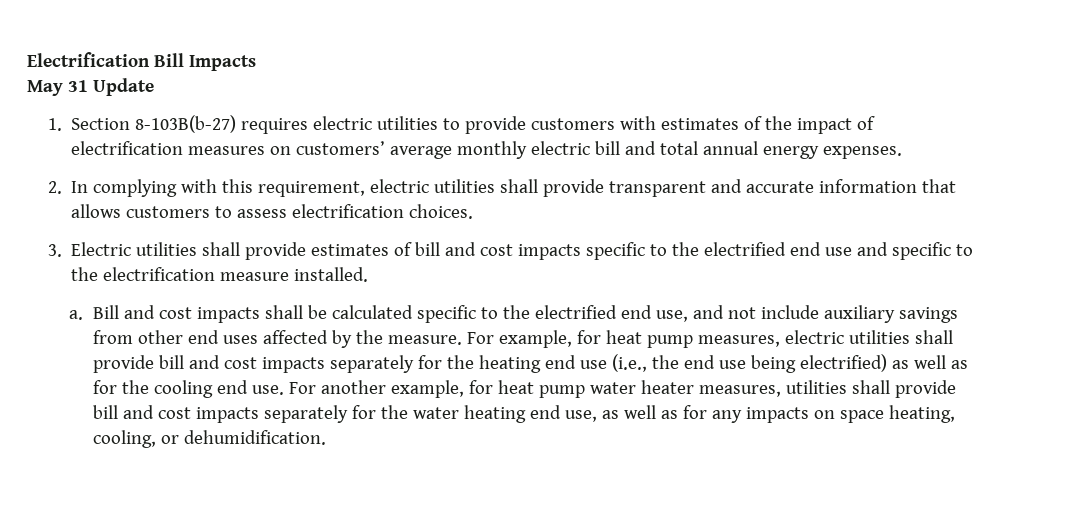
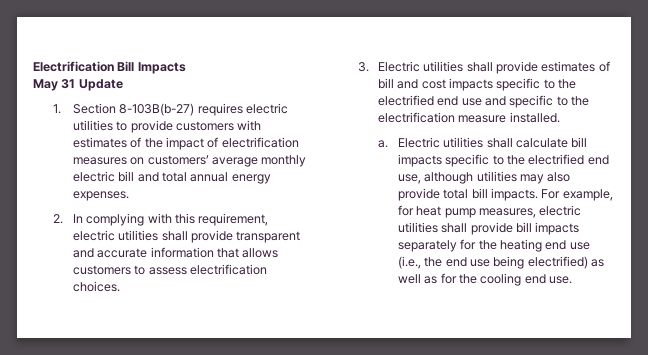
- Bill and cost impacts shall be calculated specific to the electrified end use, and not include auxiliary savings from other end uses affected by the measure.
+ Electric utilities shall calculate bill impacts specific to the electrified end use, although utilities may also provide total bill impacts.
- For example, for heat pump measures, electric utilities shall provide bill and cost impacts separately for the heating end use (i.e., the end use being electrified) as well as for the cooling end use. For another example, for heat pump water heater measures, utilities shall provide bill and cost impacts separately for the water heating end use, as well as for any impacts on space heating, cooling, or dehumidification.
+ For example, for heat pump measures, electric utilities shall provide bill impacts separately for the heating end use (i.e., the end use being electrified) as well as for the cooling end use.

